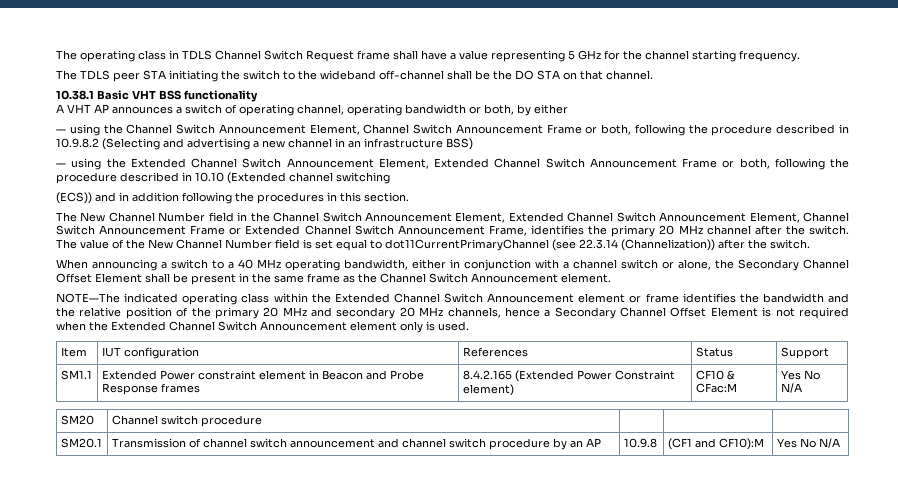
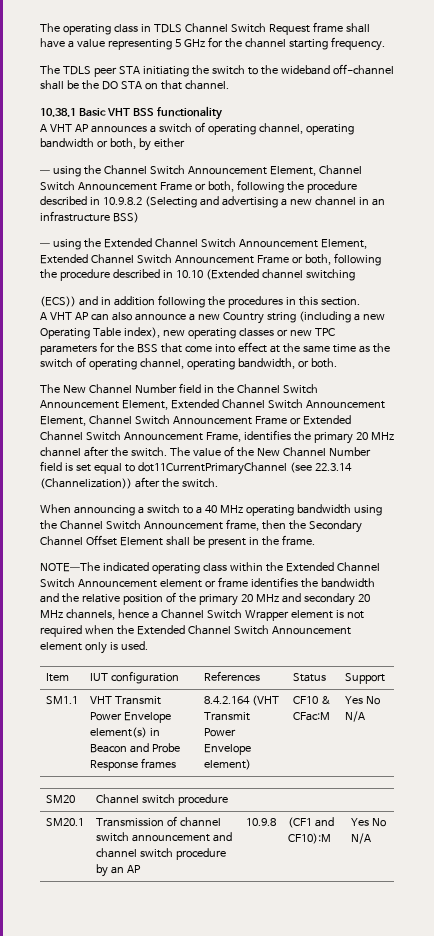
+ A VHT AP can also announce a new Country string (including a new Operating Table index), new operating classes or new TPC parameters for the BSS that come into effect at the same time as the switch of operating channel, operating bandwidth, or both.
- When announcing a switch to a 40 MHz operating bandwidth, either in conjunction with a channel switch or alone, the Secondary Channel Offset Element shall be present in the same frame as the Channel Switch Announcement element.
+ When announcing a switch to a 40 MHz operating bandwidth using the Channel Switch Announcement frame, then the Secondary Channel Offset Element shall be present in the frame.
- NOTE—The indicated operating class within the Extended Channel Switch Announcement element or frame identifies the bandwidth and the relative position of the primary 20 MHz and secondary 20 MHz channels, hence a Secondary Channel Offset Element is not required when the Extended Channel Switch Announcement element only is used.
+ NOTE—The indicated operating class within the Extended Channel Switch Announcement element or frame identifies the bandwidth and the relative position of the primary 20 MHz and secondary 20 MHz channels, hence a Channel Switch Wrapper element is not required when the Extended Channel Switch Announcement element only is used.
- SM1.1 | Extended Power constraint element in Beacon and Probe Response frames | 8.4.2.165 (Extended Power Constraint element) | CF10 & CFac:M | Yes No N/A
+ SM1.1 | VHT Transmit Power Envelope element(s) in Beacon and Probe Response frames | 8.4.2.164 (VHT Transmit Power Envelope element) | CF10 & CFac:M | Yes No N/A

